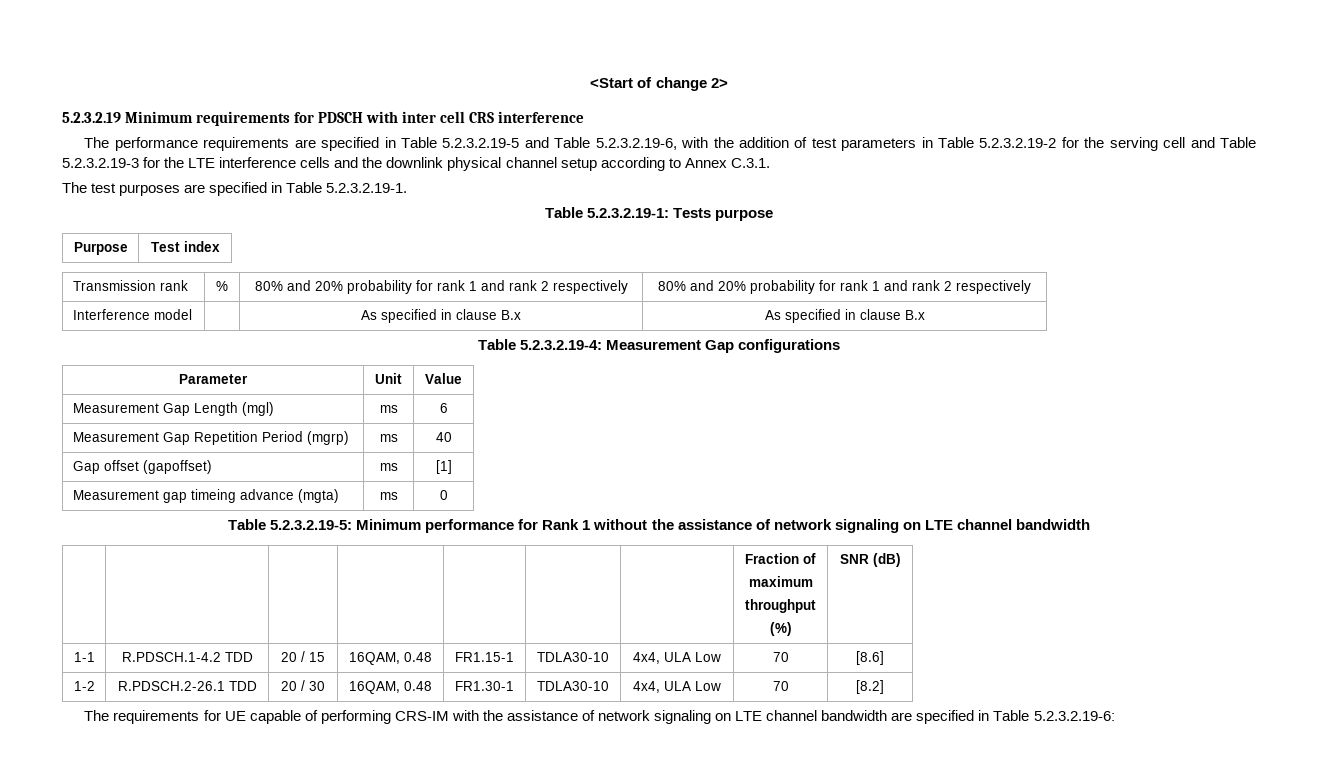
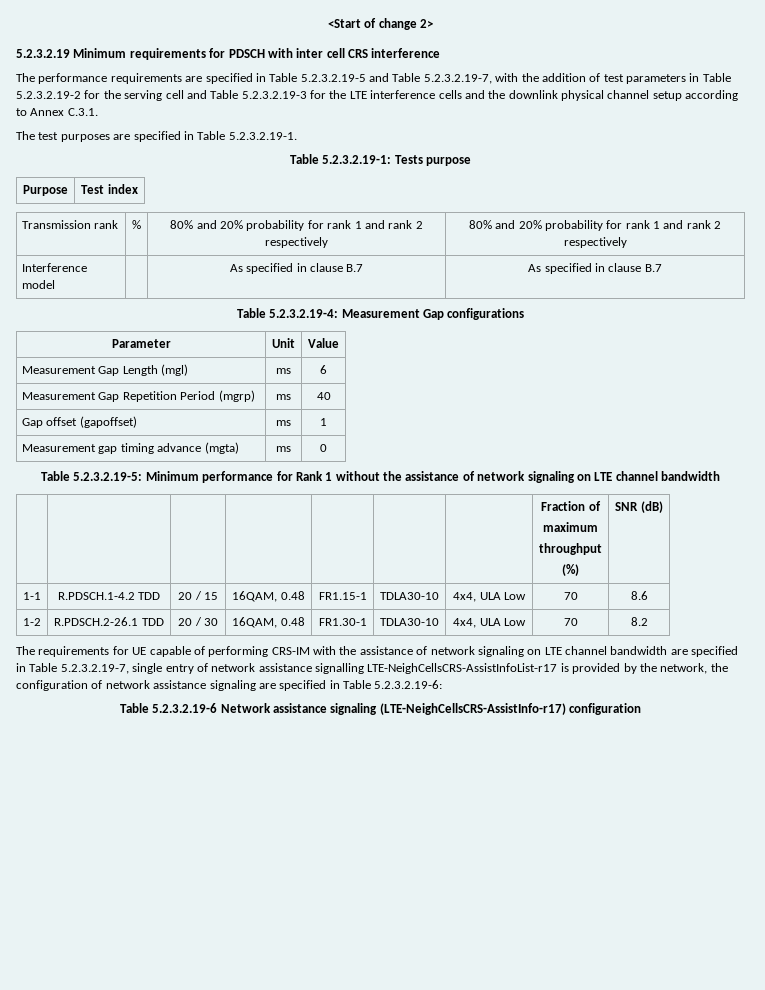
- The performance requirements are specified in Table 5.2.3.2.19-5 and Table 5.2.3.2.19-6, with the addition of test parameters in Table 5.2.3.2.19-2 for the serving cell and Table 5.2.3.2.19-3 for the LTE interference cells and the downlink physical channel setup according to Annex C.3.1.
+ The performance requirements are specified in Table 5.2.3.2.19-5 and Table 5.2.3.2.19-7, with the addition of test parameters in Table 5.2.3.2.19-2 for the serving cell and Table 5.2.3.2.19-3 for the LTE interference cells and the downlink physical channel setup according to Annex C.3.1.
- Interference model | | As specified in clause B.x | As specified in clause B.x
+ Interference model | | As specified in clause B.7 | As specified in clause B.7
- Gap offset (gapoffset) | ms | [1]
+ Gap offset (gapoffset) | ms | 1
- Measurement gap timeing advance (mgta) | ms | 0
+ Measurement gap timing advance (mgta) | ms | 0
- 1-1 | R.PDSCH.1-4.2 TDD | 20 / 15 | 16QAM, 0.48 | FR1.15-1 | TDLA30-10 | 4x4, ULA Low | 70 | [8.6]
+ 1-1 | R.PDSCH.1-4.2 TDD | 20 / 15 | 16QAM, 0.48 | FR1.15-1 | TDLA30-10 | 4x4, ULA Low | 70 | 8.6
- 1-2 | R.PDSCH.2-26.1 TDD | 20 / 30 | 16QAM, 0.48 | FR1.30-1 | TDLA30-10 | 4x4, ULA Low | 70 | [8.2]
+ 1-2 | R.PDSCH.2-26.1 TDD | 20 / 30 | 16QAM, 0.48 | FR1.30-1 | TDLA30-10 | 4x4, ULA Low | 70 | 8.2
- The requirements for UE capable of performing CRS-IM with the assistance of network signaling on LTE channel bandwidth are specified in Table 5.2.3.2.19-6:
+ The requirements for UE capable of performing CRS-IM with the assistance of network signaling on LTE channel bandwidth are specified in Table 5.2.3.2.19-7, single entry of network assistance signalling LTE-NeighCellsCRS-AssistInfoList-r17 is provided by the network, the configuration of network assistance signaling are specified in Table 5.2.3.2.19-6:
+ Table 5.2.3.2.19-6 Network assistance signaling (LTE-NeighCellsCRS-AssistInfo-r17) configuration

